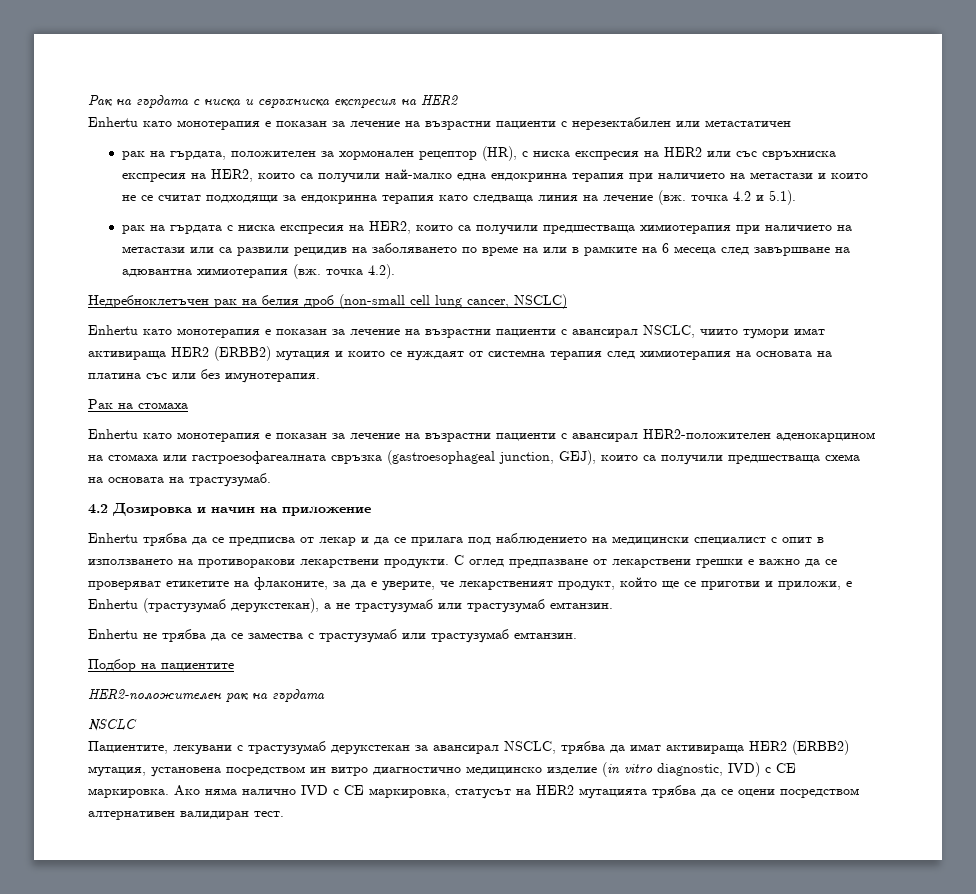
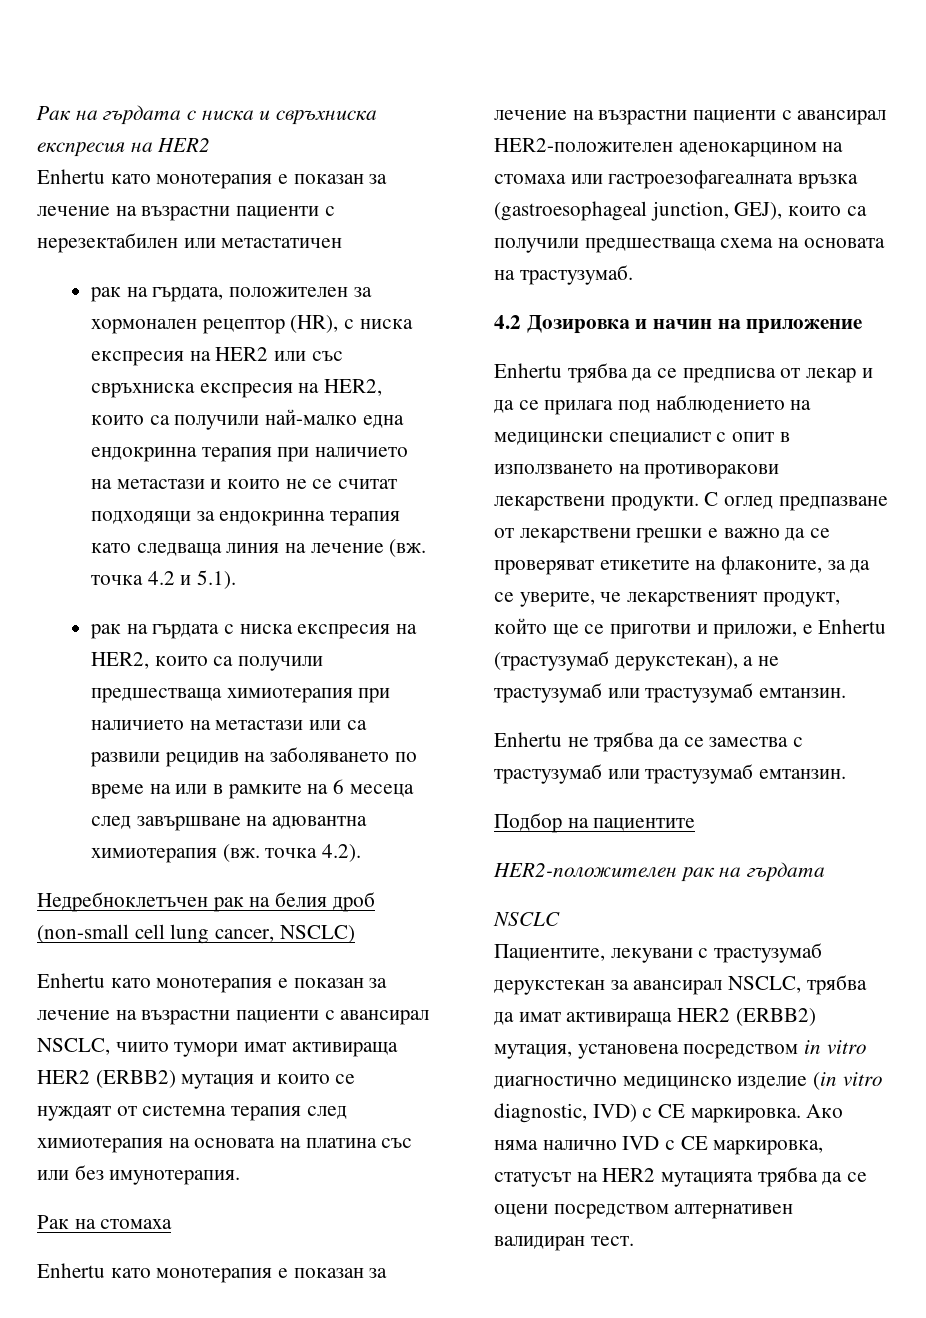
- Enhertu като монотерапия е показан за лечение на възрастни пациенти с авансирал HER2-положителен аденокарцином на стомаха или гастроезофагеалната свръзка (gastroesophageal junction, GEJ), които са получили предшестваща схема на основата на трастузумаб.
+ Enhertu като монотерапия е показан за лечение на възрастни пациенти с авансирал HER2-положителен аденокарцином на стомаха или гастроезофагеалната връзка (gastroesophageal junction, GEJ), които са получили предшестваща схема на основата на трастузумаб.
- С оглед предпазване от лекарствени грешки е важно да се проверяват етикетите на флаконите, за да е уверите, че лекарственият продукт, който ще се приготви и приложи, e Enhertu (трастузумаб дерукстекан), а не трастузумаб или трастузумаб емтанзин.
+ С оглед предпазване от лекарствени грешки е важно да се проверяват етикетите на флаконите, за да се уверите, че лекарственият продукт, който ще се приготви и приложи, e Enhertu (трастузумаб дерукстекан), а не трастузумаб или трастузумаб емтанзин.
- Пациентите, лекувани с трастузумаб дерукстекан за авансирал NSCLC, трябва да имат активираща HER2 (ERBB2) мутация, установена посредством ин витро диагностично медицинско изделие (in vitro diagnostic, IVD) с CE маркировка.
+ Пациентите, лекувани с трастузумаб дерукстекан за авансирал NSCLC, трябва да имат активираща HER2 (ERBB2) мутация, установена посредством in vitro диагностично медицинско изделие (in vitro diagnostic, IVD) с CE маркировка.

